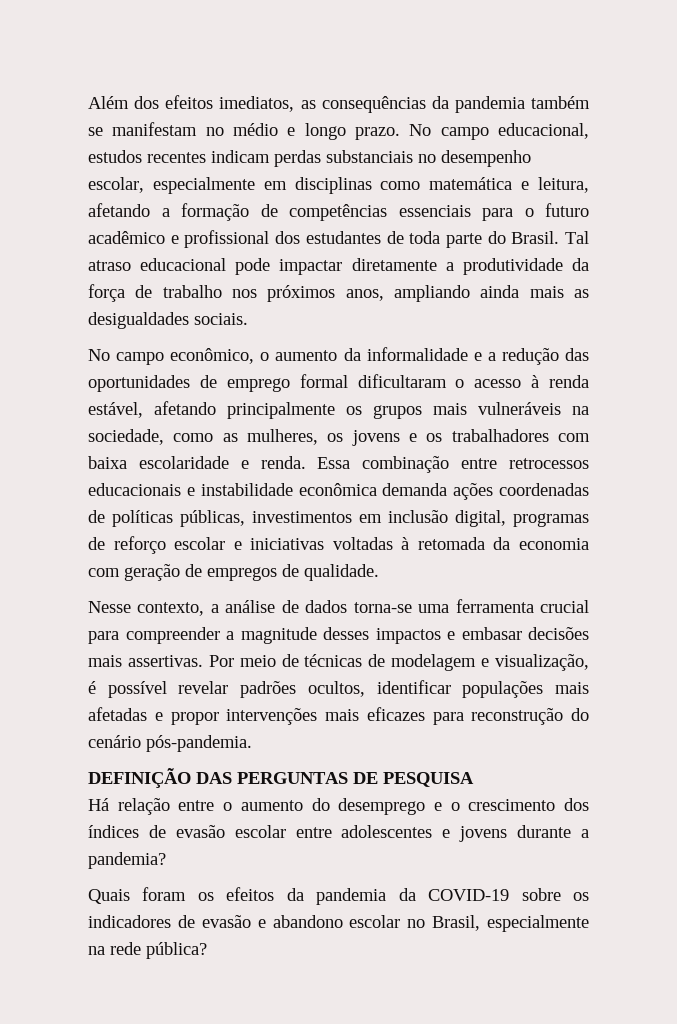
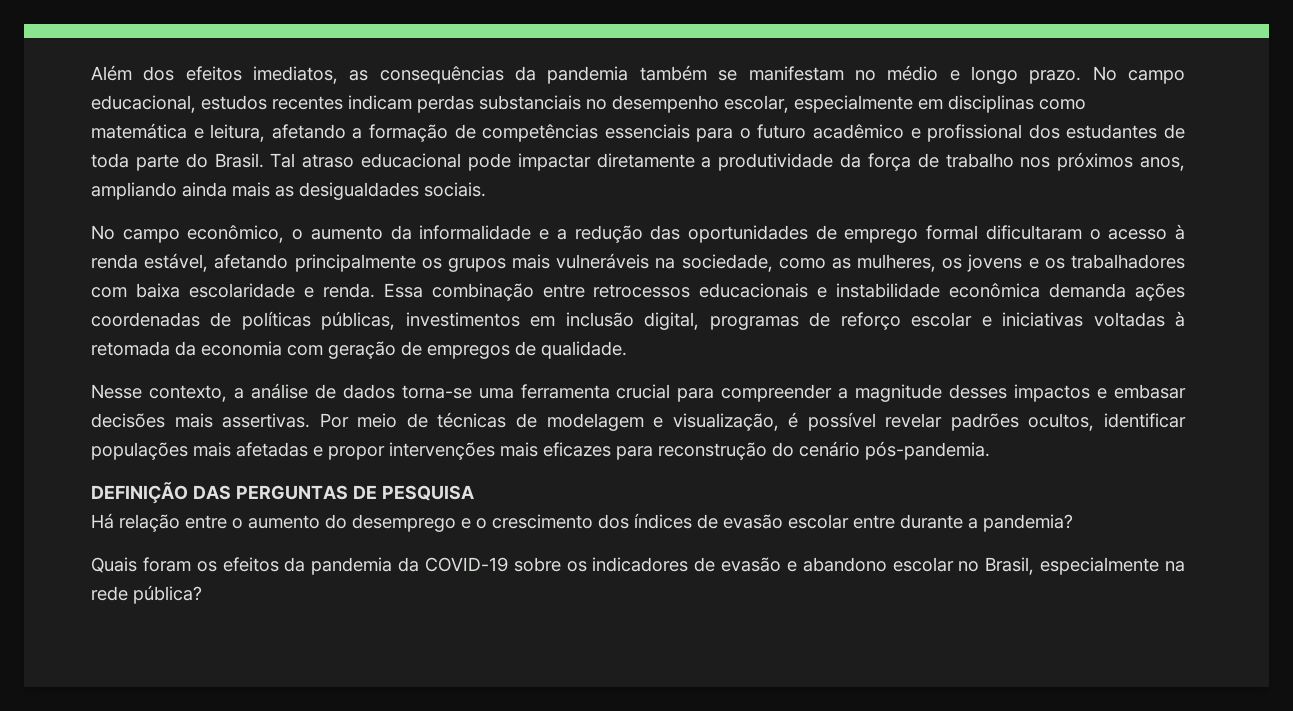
- Há relação entre o aumento do desemprego e o crescimento dos índices de evasão escolar entre adolescentes e jovens durante a pandemia?
+ Há relação entre o aumento do desemprego e o crescimento dos índices de evasão escolar entre durante a pandemia?

